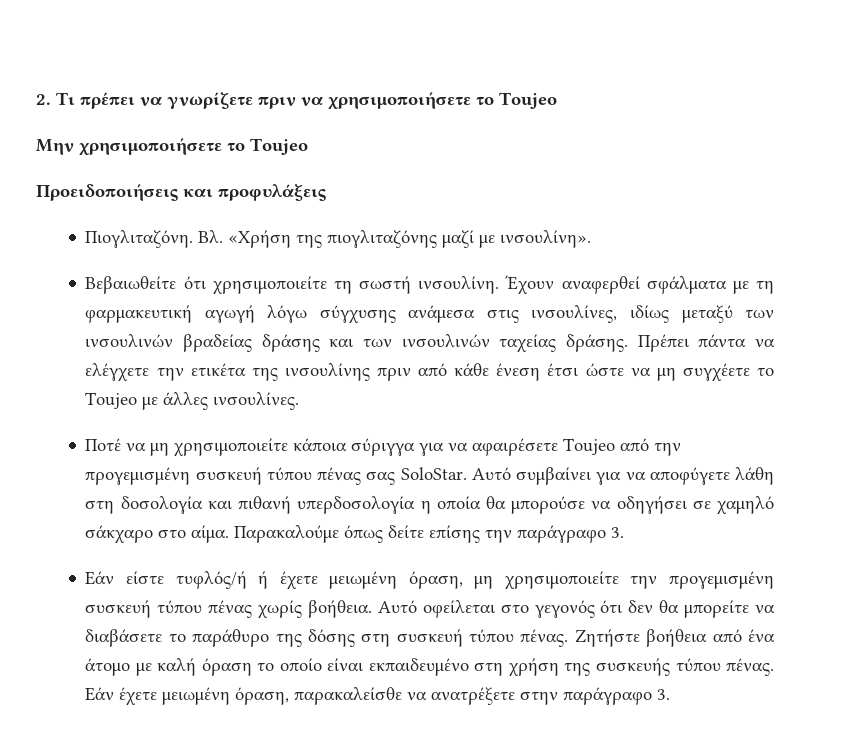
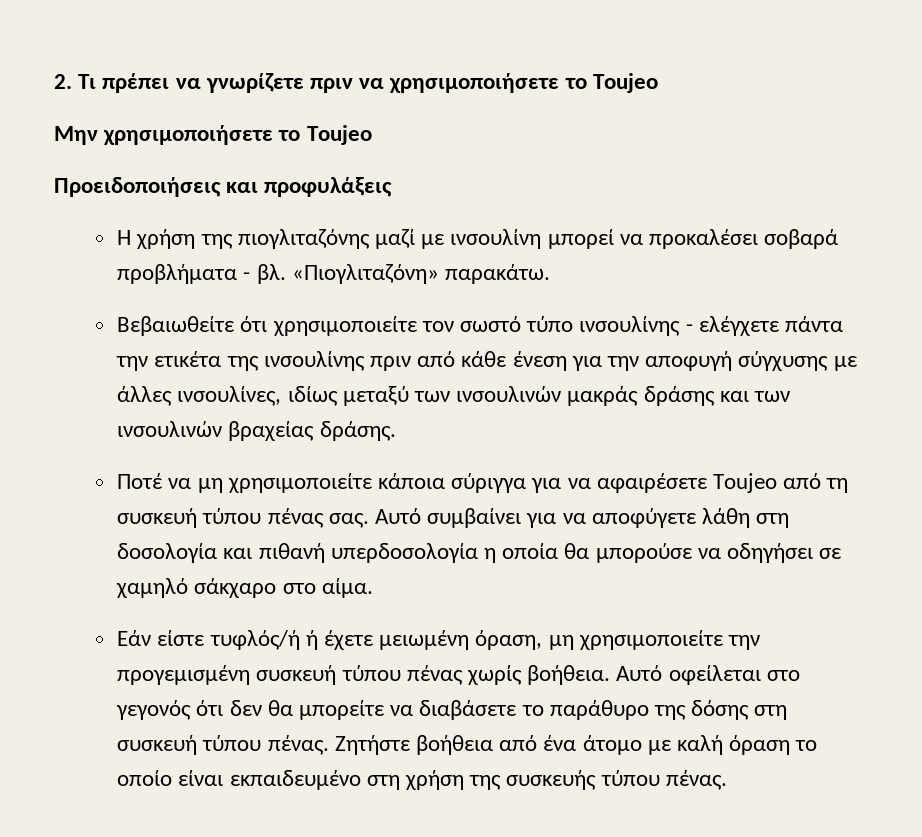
- Πιογλιταζόνη. Βλ. «Χρήση της πιογλιταζόνης μαζί με ινσουλίνη».
- Βεβαιωθείτε ότι χρησιμοποιείτε τη σωστή ινσουλίνη. Έχουν αναφερθεί σφάλματα με τη φαρμακευτική αγωγή λόγω σύγχυσης ανάμεσα στις ινσουλίνες, ιδίως μεταξύ των ινσουλινών βραδείας δράσης και των ινσουλινών ταχείας δράσης. Πρέπει πάντα να ελέγχετε την ετικέτα της ινσουλίνης πριν από κάθε ένεση έτσι ώστε να μη συγχέετε το Toujeo με άλλες ινσουλίνες.
+ Η χρήση της πιογλιταζόνης μαζί με ινσουλίνη μπορεί να προκαλέσει σοβαρά προβλήματα - βλ. «Πιογλιταζόνη» παρακάτω.
+ Βεβαιωθείτε ότι χρησιμοποιείτε τον σωστό τύπο ινσουλίνης - ελέγχετε πάντα την ετικέτα της ινσουλίνης πριν από κάθε ένεση για την αποφυγή σύγχυσης με άλλες ινσουλίνες, ιδίως μεταξύ των ινσουλινών μακράς δράσης και των ινσουλινών βραχείας δράσης.
- Ποτέ να μη χρησιμοποιείτε κάποια σύριγγα για να αφαιρέσετε Toujeo από την προγεμισμένη συσκευή τύπου πένας σας SoloStar.
+ Ποτέ να μη χρησιμοποιείτε κάποια σύριγγα για να αφαιρέσετε Toujeo από τη συσκευή τύπου πένας σας.
- Παρακαλούμε όπως δείτε επίσης την παράγραφο 3.
- Εάν έχετε μειωμένη όραση, παρακαλείσθε να ανατρέξετε στην παράγραφο 3.

